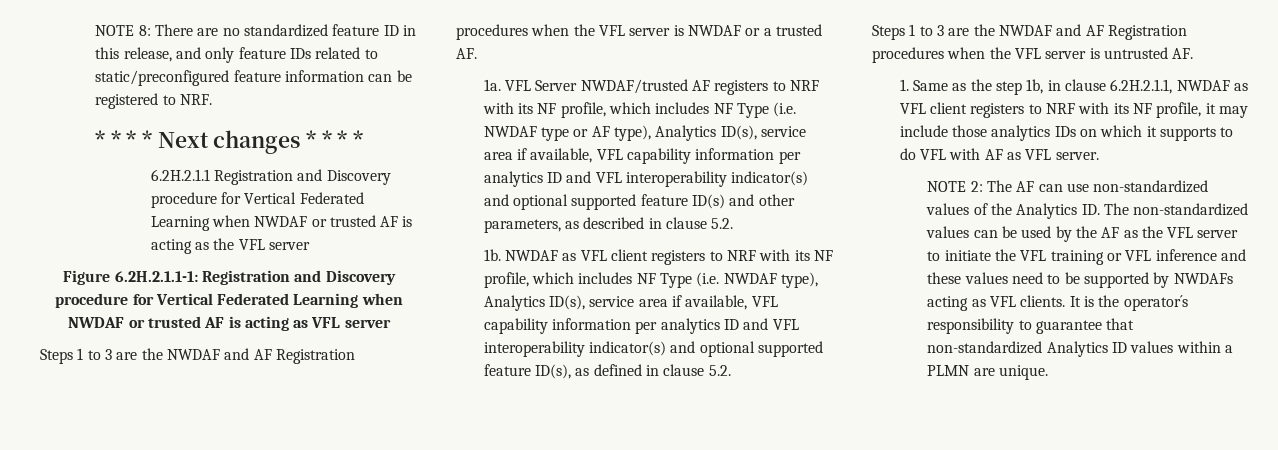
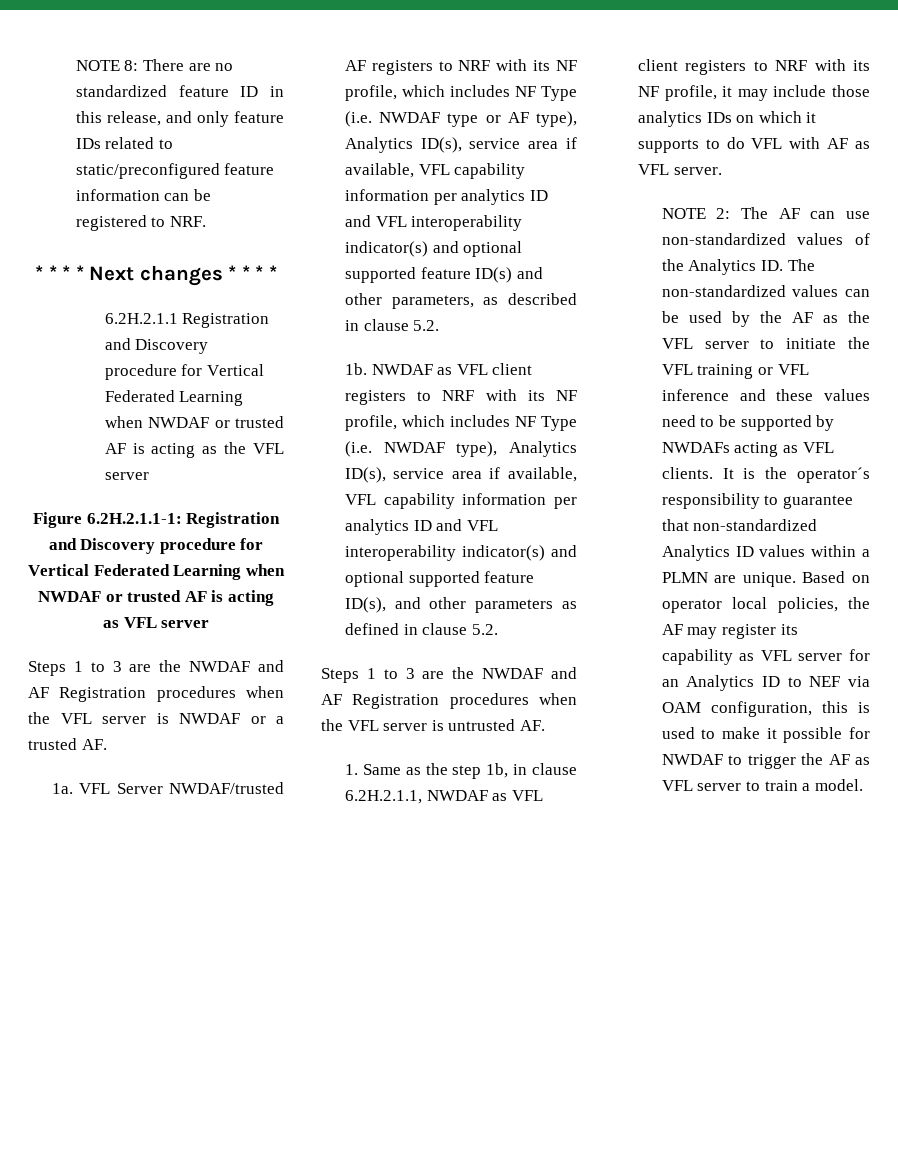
- NWDAF as VFL client registers to NRF with its NF profile, which includes NF Type (i.e. NWDAF type), Analytics ID(s), service area if available, VFL capability information per analytics ID and VFL interoperability indicator(s) and optional supported feature ID(s), as defined in clause 5.2.
+ NWDAF as VFL client registers to NRF with its NF profile, which includes NF Type (i.e. NWDAF type), Analytics ID(s), service area if available, VFL capability information per analytics ID and VFL interoperability indicator(s) and optional supported feature ID(s), and other parameters as defined in clause 5.2.
+ Based on operator local policies, the AF may register its capability as VFL server for an Analytics ID to NEF via OAM configuration, this is used to make it possible for NWDAF to trigger the AF as VFL server to train a model.

